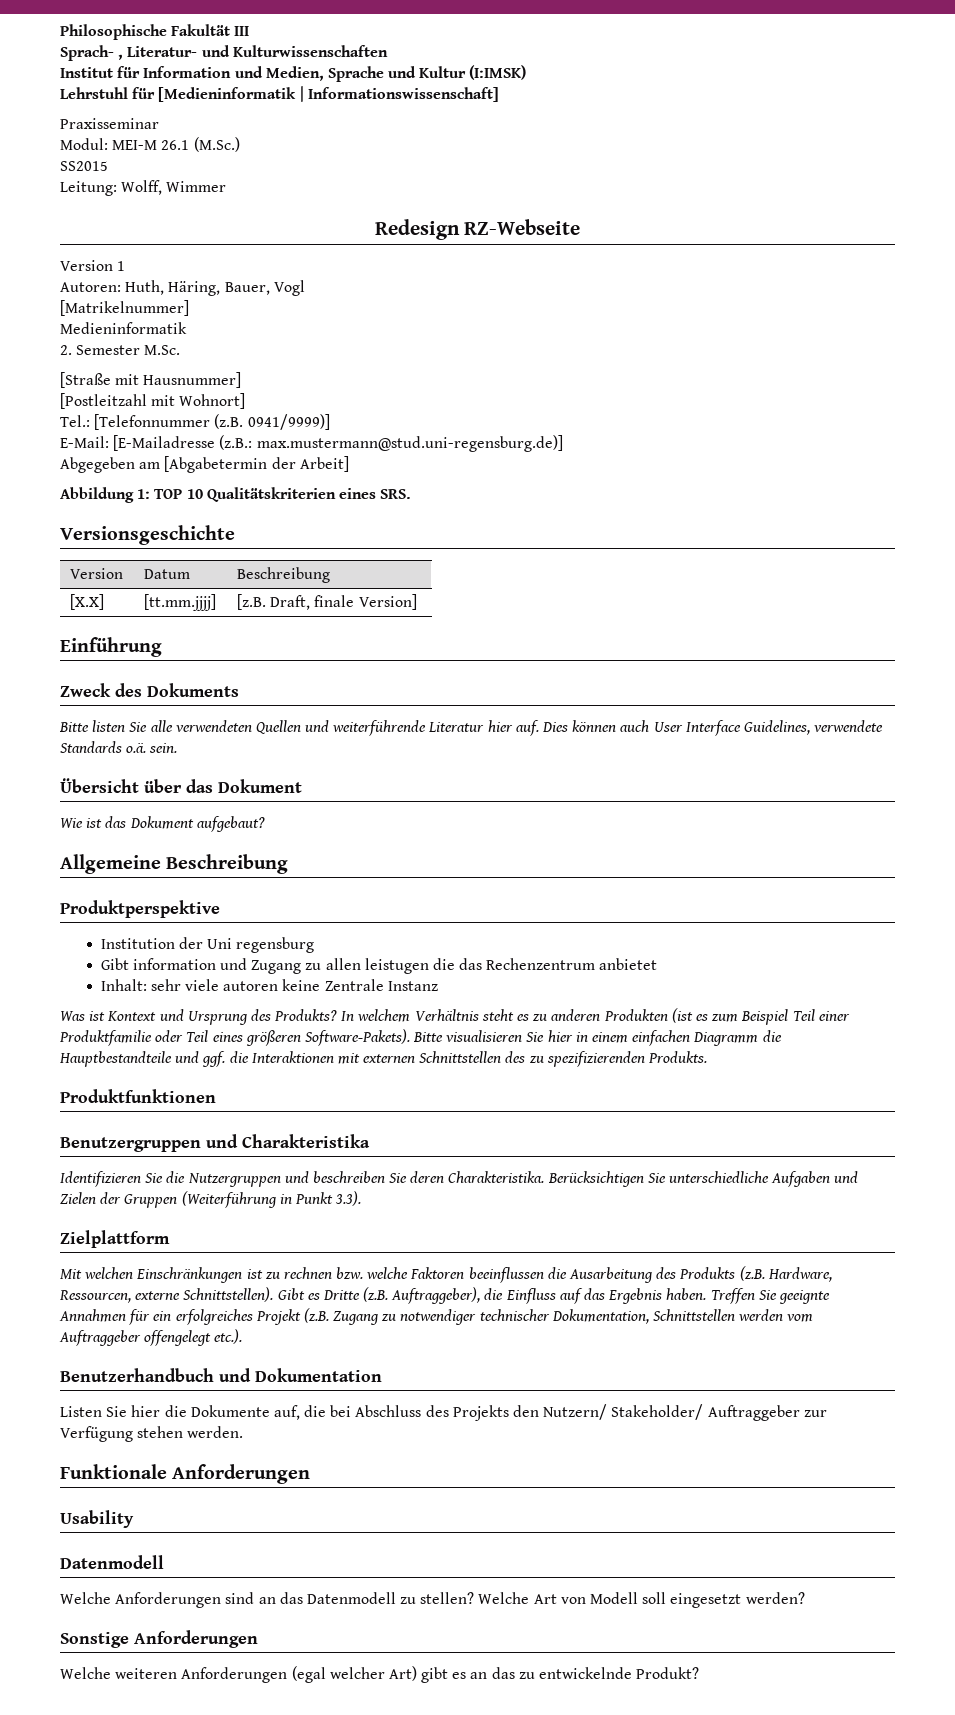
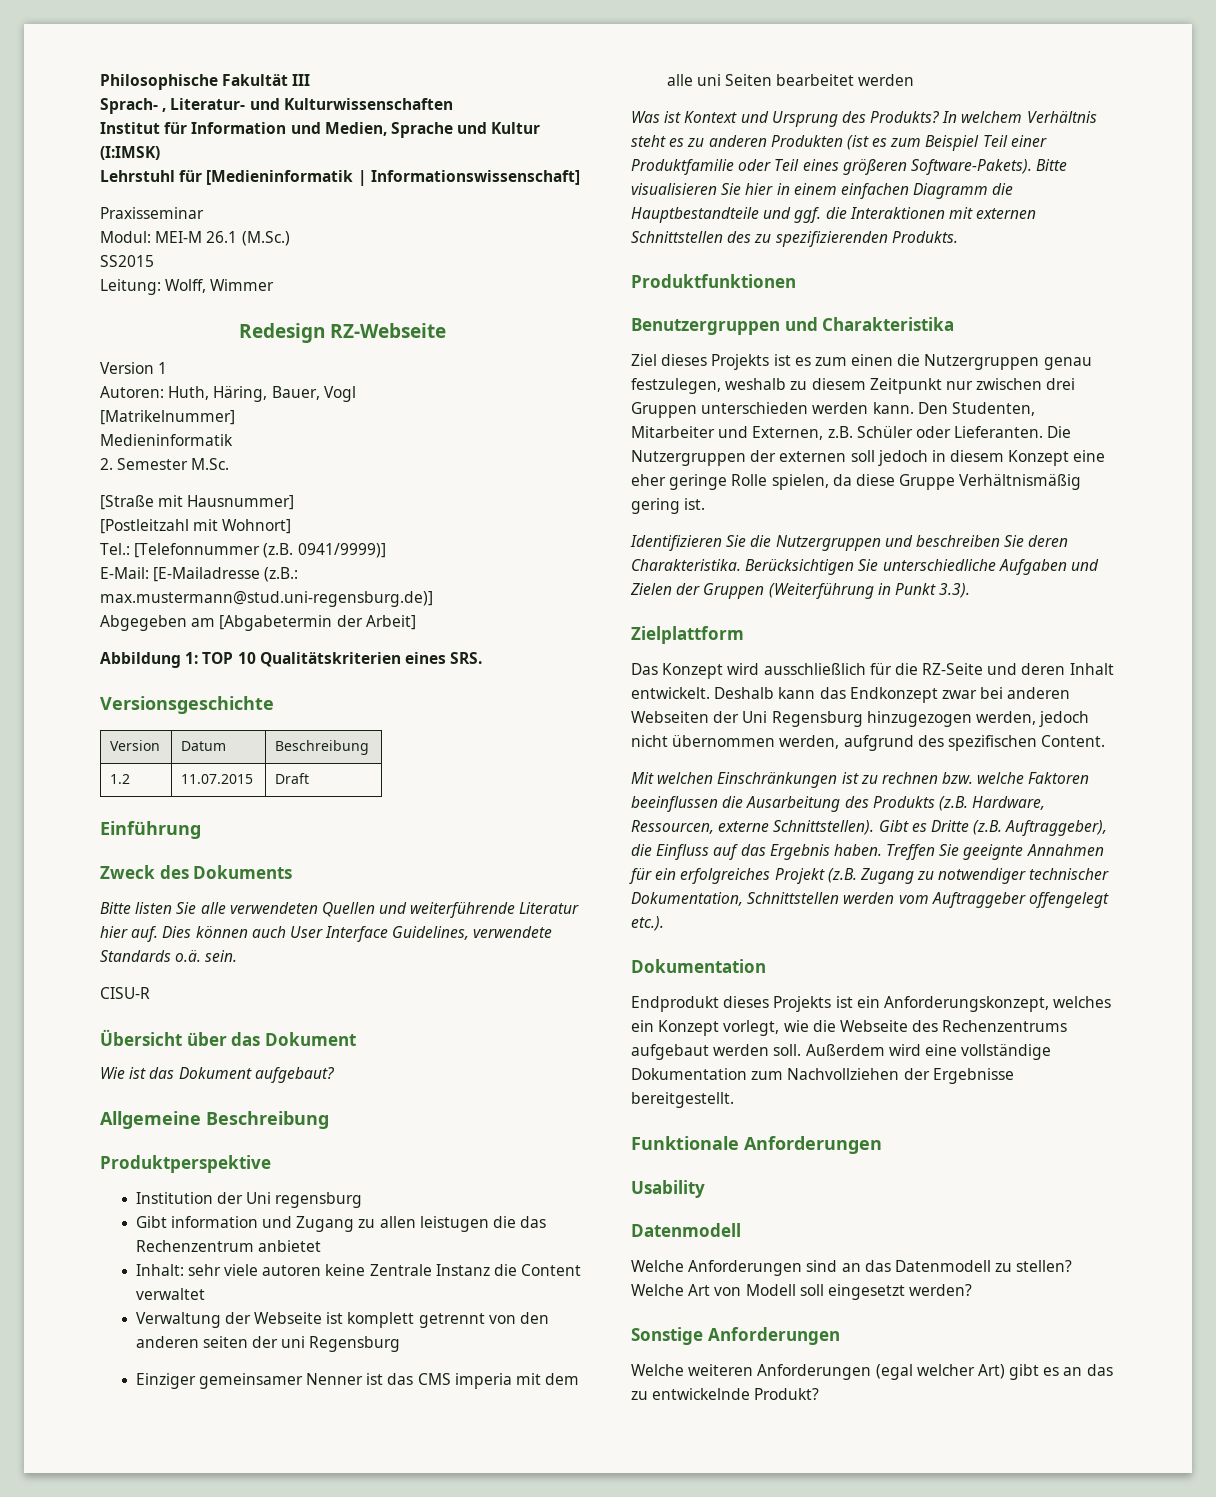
- [X.X] | [tt.mm.jjjj] | [z.B. Draft, finale Version]
+ 1.2 | 11.07.2015 | Draft
+ CISU-R
- Inhalt: sehr viele autoren keine Zentrale Instanz
+ Inhalt: sehr viele autoren keine Zentrale Instanz die Content verwaltet
+ Verwaltung der Webseite ist komplett getrennt von den anderen seiten der uni Regensburg
+ Einziger gemeinsamer Nenner ist das CMS imperia mit dem alle uni Seiten bearbeitet werden
+ Ziel dieses Projekts ist es zum einen die Nutzergruppen genau festzulegen, weshalb zu diesem Zeitpunkt nur zwischen drei Gruppen unterschieden werden kann. Den Studenten, Mitarbeiter und Externen, z.B. Schüler oder Lieferanten. Die Nutzergruppen der externen soll jedoch in diesem Konzept eine eher geringe Rolle spielen, da diese Gruppe Verhältnismäßig gering ist.
+ Das Konzept wird ausschließlich für die RZ-Seite und deren Inhalt entwickelt. Deshalb kann das Endkonzept zwar bei anderen Webseiten der Uni Regensburg hinzugezogen werden, jedoch nicht übernommen werden, aufgrund des spezifischen Content.
  Treffen Sie geeignte Annahmen für ein erfolgreiches Projekt (z.B. Zugang zu notwendiger technischer Dokumentation, Schnittstellen werden vom Auftraggeber offengelegt etc.).
- Benutzerhandbuch und Dokumentation
+ Dokumentation
- Listen Sie hier die Dokumente auf, die bei Abschluss des Projekts den Nutzern/ Stakeholder/ Auftraggeber zur Verfügung stehen werden.
+ Endprodukt dieses Projekts ist ein Anforderungskonzept, welches ein Konzept vorlegt, wie die Webseite des Rechenzentrums aufgebaut werden soll. Außerdem wird eine vollständige Dokumentation zum Nachvollziehen der Ergebnisse bereitgestellt.

